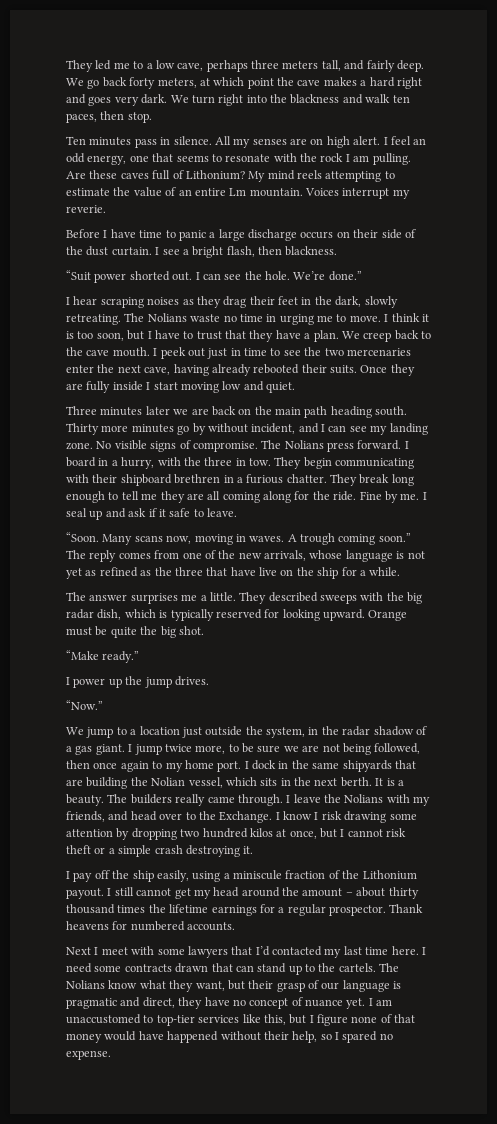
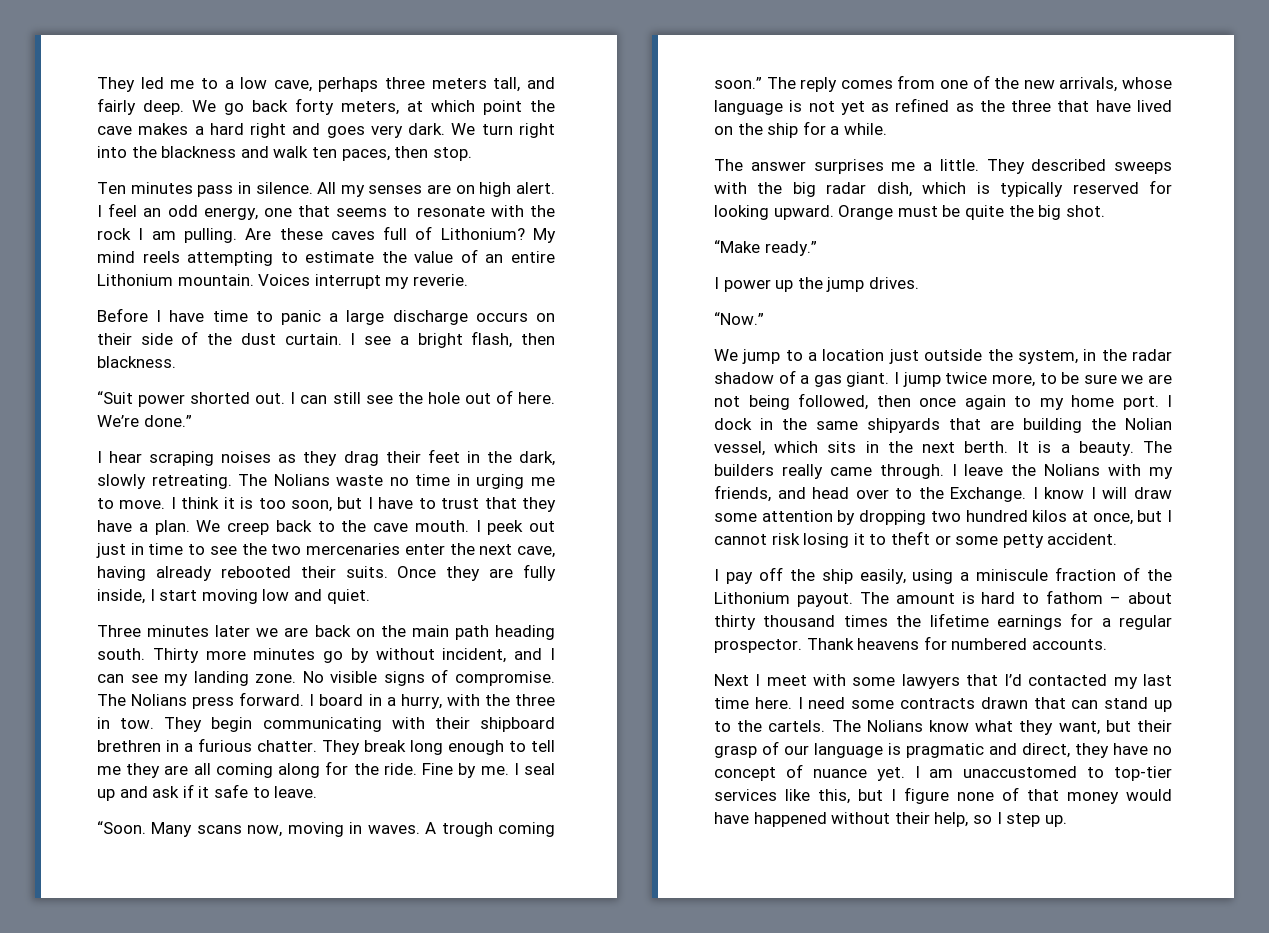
- My mind reels attempting to estimate the value of an entire Lm mountain.
+ My mind reels attempting to estimate the value of an entire Lithonium mountain.
- I can see the hole.
+ I can still see the hole out of here.
- Once they are fully inside I start moving low and quiet.
+ Once they are fully inside, I start moving low and quiet.
- The reply comes from one of the new arrivals, whose language is not yet as refined as the three that have live on the ship for a while.
+ The reply comes from one of the new arrivals, whose language is not yet as refined as the three that have lived on the ship for a while.
- I know I risk drawing some attention by dropping two hundred kilos at once, but I cannot risk theft or a simple crash destroying it.
+ I know I will draw some attention by dropping two hundred kilos at once, but I cannot risk losing it to theft or some petty accident.
- I still cannot get my head around the amount – about thirty thousand times the lifetime earnings for a regular prospector.
+ The amount is hard to fathom – about thirty thousand times the lifetime earnings for a regular prospector.
- I am unaccustomed to top-tier services like this, but I figure none of that money would have happened without their help, so I spared no expense.
+ I am unaccustomed to top-tier services like this, but I figure none of that money would have happened without their help, so I step up.

